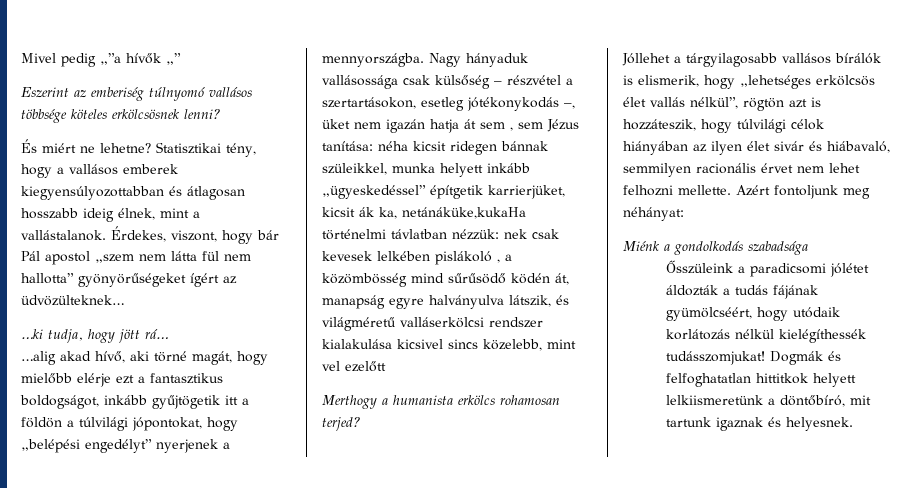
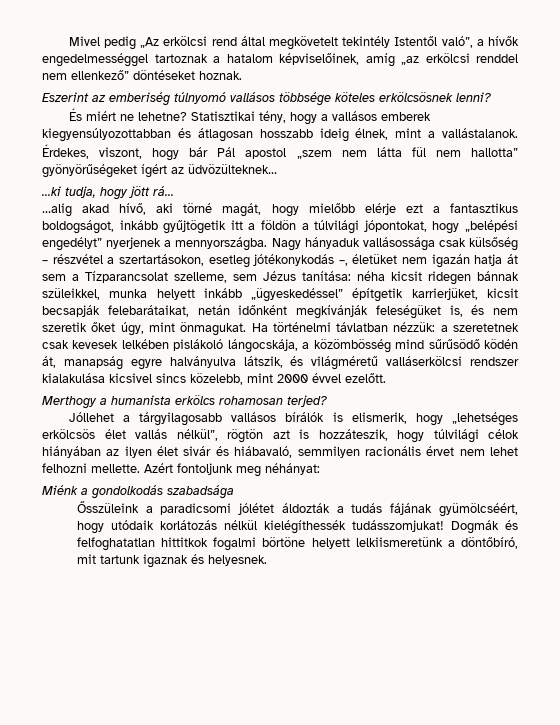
- Mivel pedig „”a hívők „”
+ Mivel pedig „Az erkölcsi rend által megkövetelt tekintély Istentől való”, a hívők engedelmességgel tartoznak a hatalom képviselőinek, amíg „az erkölcsi renddel nem ellenkező” döntéseket hoznak.
- Nagy hányaduk vallásossága csak külsőség – részvétel a szertartásokon, esetleg jótékonykodás –, üket nem igazán hatja át sem , sem Jézus tanítása: néha kicsit ridegen bánnak szüleikkel, munka helyett inkább „ügyeskedéssel” építgetik karrierjüket, kicsit ák ka, netánáküke,kukaHa történelmi távlatban nézzük: nek csak kevesek lelkében pislákoló , a közömbösség mind sűrűsödő ködén át, manapság egyre halványulva látszik, és világméretű valláserkölcsi rendszer kialakulása kicsivel sincs közelebb, mint vel ezelőtt
+ Nagy hányaduk vallásossága csak külsőség – részvétel a szertartásokon, esetleg jótékonykodás –, életüket nem igazán hatja át sem a Tízparancsolat szelleme, sem Jézus tanítása: néha kicsit ridegen bánnak szüleikkel, munka helyett inkább „ügyeskedéssel” építgetik karrierjüket, kicsit becsapják felebarátaikat, netán időnként megkívánják feleségüket is, és nem szeretik őket úgy, mint önmagukat. Ha történelmi távlatban nézzük: a szeretetnek csak kevesek lelkében pislákoló lángocskája, a közömbösség mind sűrűsödő ködén át, manapság egyre halványulva látszik, és világméretű valláserkölcsi rendszer kialakulása kicsivel sincs közelebb, mint 2000 évvel ezelőtt.
- Dogmák és felfoghatatlan hittitkok helyett lelkiismeretünk a döntőbíró, mit tartunk igaznak és helyesnek.
+ Dogmák és felfoghatatlan hittitkok fogalmi börtöne helyett lelkiismeretünk a döntőbíró, mit tartunk igaznak és helyesnek.

